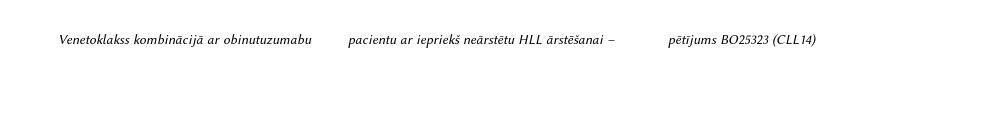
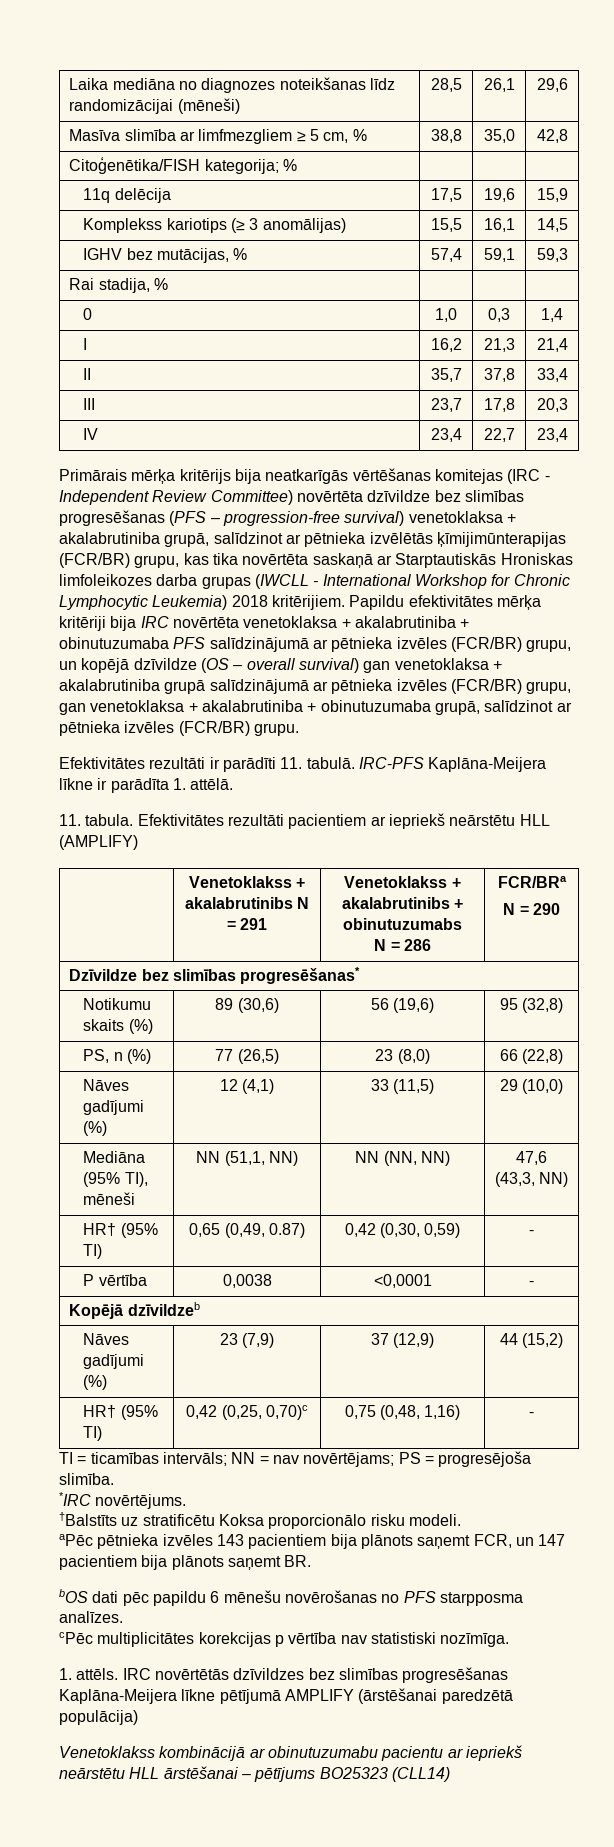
+ Laika mediāna no diagnozes noteikšanas līdz randomizācijai (mēneši) | 28,5 | 26,1 | 29,6
+ Masīva slimība ar limfmezgliem ≥ 5 cm, % | 38,8 | 35,0 | 42,8
+ Citoģenētika/FISH kategorija; % | | |
+ 11q delēcija | 17,5 | 19,6 | 15,9
+ Komplekss kariotips (≥ 3 anomālijas) | 15,5 | 16,1 | 14,5
+ IGHV bez mutācijas, % | 57,4 | 59,1 | 59,3
+ Rai stadija, % | | |
+ 0 | 1,0 | 0,3 | 1,4
+ I | 16,2 | 21,3 | 21,4
+ II | 35,7 | 37,8 | 33,4
+ III | 23,7 | 17,8 | 20,3
+ IV | 23,4 | 22,7 | 23,4
+ Primārais mērķa kritērijs bija neatkarīgās vērtēšanas komitejas (IRC - Independent Review Committee) novērtēta dzīvildze bez slimības progresēšanas (PFS – progression-free survival) venetoklaksa + akalabrutiniba grupā, salīdzinot ar pētnieka izvēlētās ķīmijimūnterapijas (FCR/BR) grupu, kas tika novērtēta saskaņā ar Starptautiskās Hroniskas limfoleikozes darba grupas (IWCLL - International Workshop for Chronic Lymphocytic Leukemia) 2018 kritērijiem. Papildu efektivitātes mērķa kritēriji bija IRC novērtēta venetoklaksa + akalabrutiniba + obinutuzumaba PFS salīdzinājumā ar pētnieka izvēles (FCR/BR) grupu, un kopējā dzīvildze (OS – overall survival) gan venetoklaksa + akalabrutiniba grupā salīdzinājumā ar pētnieka izvēles (FCR/BR) grupu, gan venetoklaksa + akalabrutiniba + obinutuzumaba grupā, salīdzinot ar pētnieka izvēles (FCR/BR) grupu.
+ Efektivitātes rezultāti ir parādīti 11. tabulā. IRC-PFS Kaplāna-Meijera līkne ir parādīta 1. attēlā.
+ 11. tabula. Efektivitātes rezultāti pacientiem ar iepriekš neārstētu HLL (AMPLIFY)
+ | Venetoklakss + akalabrutinibs N = 291 | Venetoklakss + akalabrutinibs + obinutuzumabs
+ N = 286 | FCR/BRa
+ N = 290
+ Dzīvildze bez slimības progresēšanas*
+ Notikumu skaits (%) | 89 (30,6) | 56 (19,6) | 95 (32,8)
+ PS, n (%) | 77 (26,5) | 23 (8,0) | 66 (22,8)
+ Nāves gadījumi (%) | 12 (4,1) | 33 (11,5) | 29 (10,0)
+ Mediāna (95% TI), mēneši | NN (51,1, NN) | NN (NN, NN) | 47,6 (43,3, NN)
+ HR† (95% TI) | 0,65 (0,49, 0.87) | 0,42 (0,30, 0,59) | -
+ P vērtība | 0,0038 | ˂0,0001 | -
+ Kopējā dzīvildzeb
+ Nāves gadījumi (%) | 23 (7,9) | 37 (12,9) | 44 (15,2)
+ HR† (95% TI) | 0,42 (0,25, 0,70)c | 0,75 (0,48, 1,16) | -
+ TI = ticamības intervāls; NN = nav novērtējams; PS = progresējoša slimība.
+ *IRC novērtējums.
+ †Balstīts uz stratificētu Koksa proporcionālo risku modeli.
+ aPēc pētnieka izvēles 143 pacientiem bija plānots saņemt FCR, un 147 pacientiem bija plānots saņemt BR.
+ bOS dati pēc papildu 6 mēnešu novērošanas no PFS starpposma analīzes.
+ cPēc multiplicitātes korekcijas p vērtība nav statistiski nozīmīga.
+ 1. attēls. IRC novērtētās dzīvildzes bez slimības progresēšanas Kaplāna-Meijera līkne pētījumā AMPLIFY (ārstēšanai paredzētā populācija)

